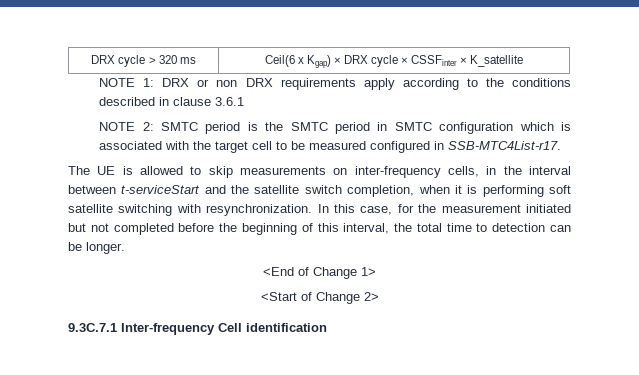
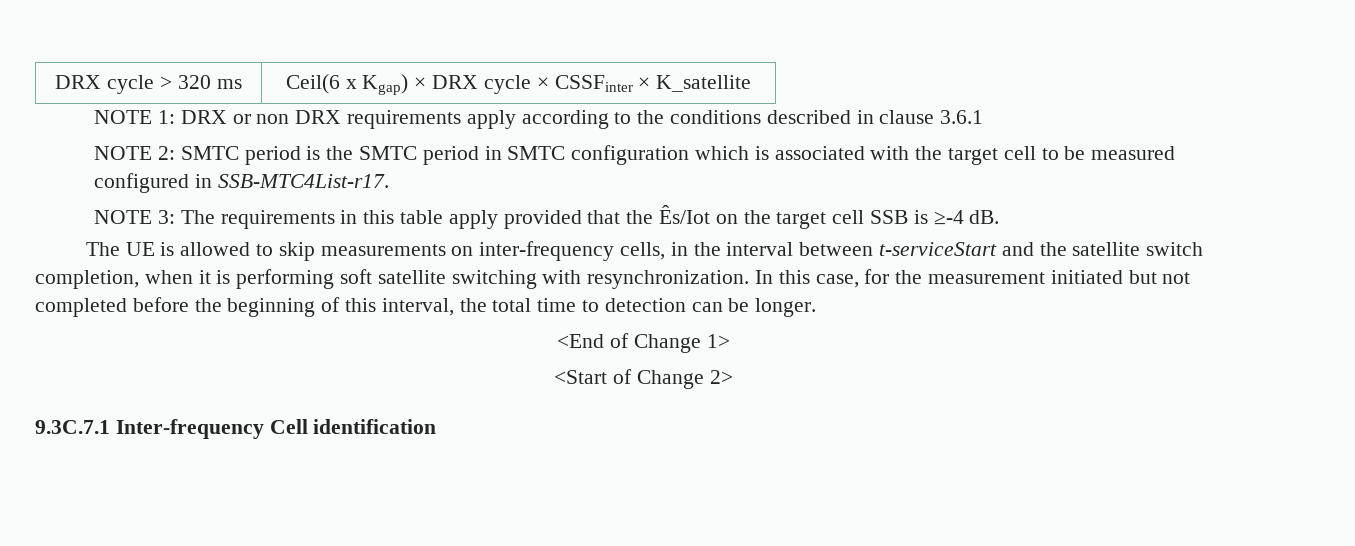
+ NOTE 3: The requirements in this table apply provided that the Ês/Iot on the target cell SSB is ≥-4 dB.

